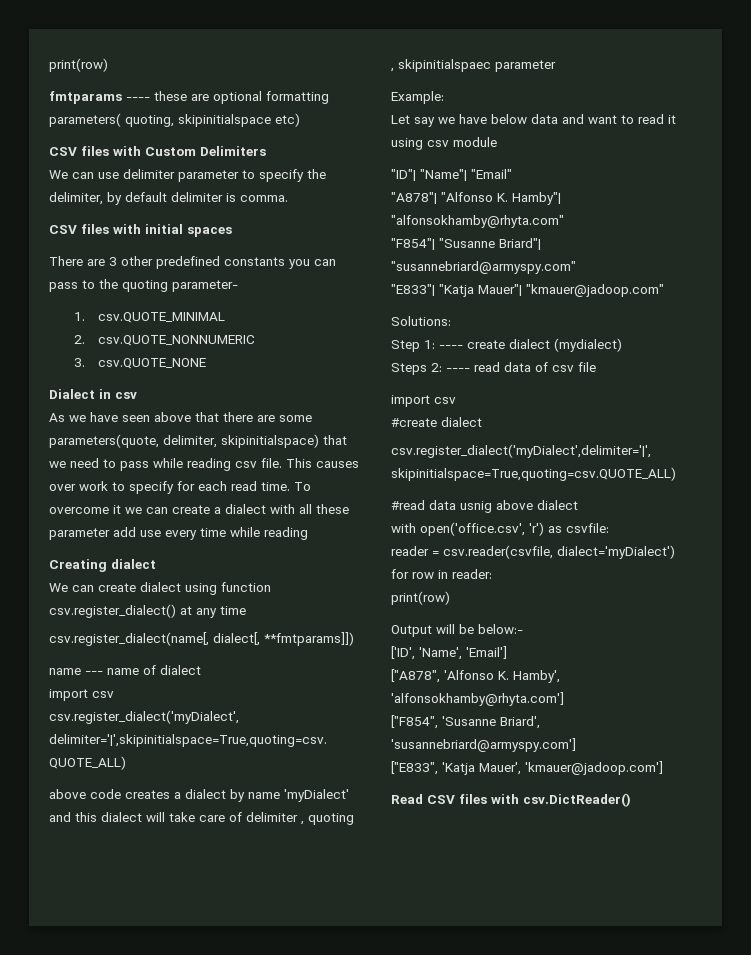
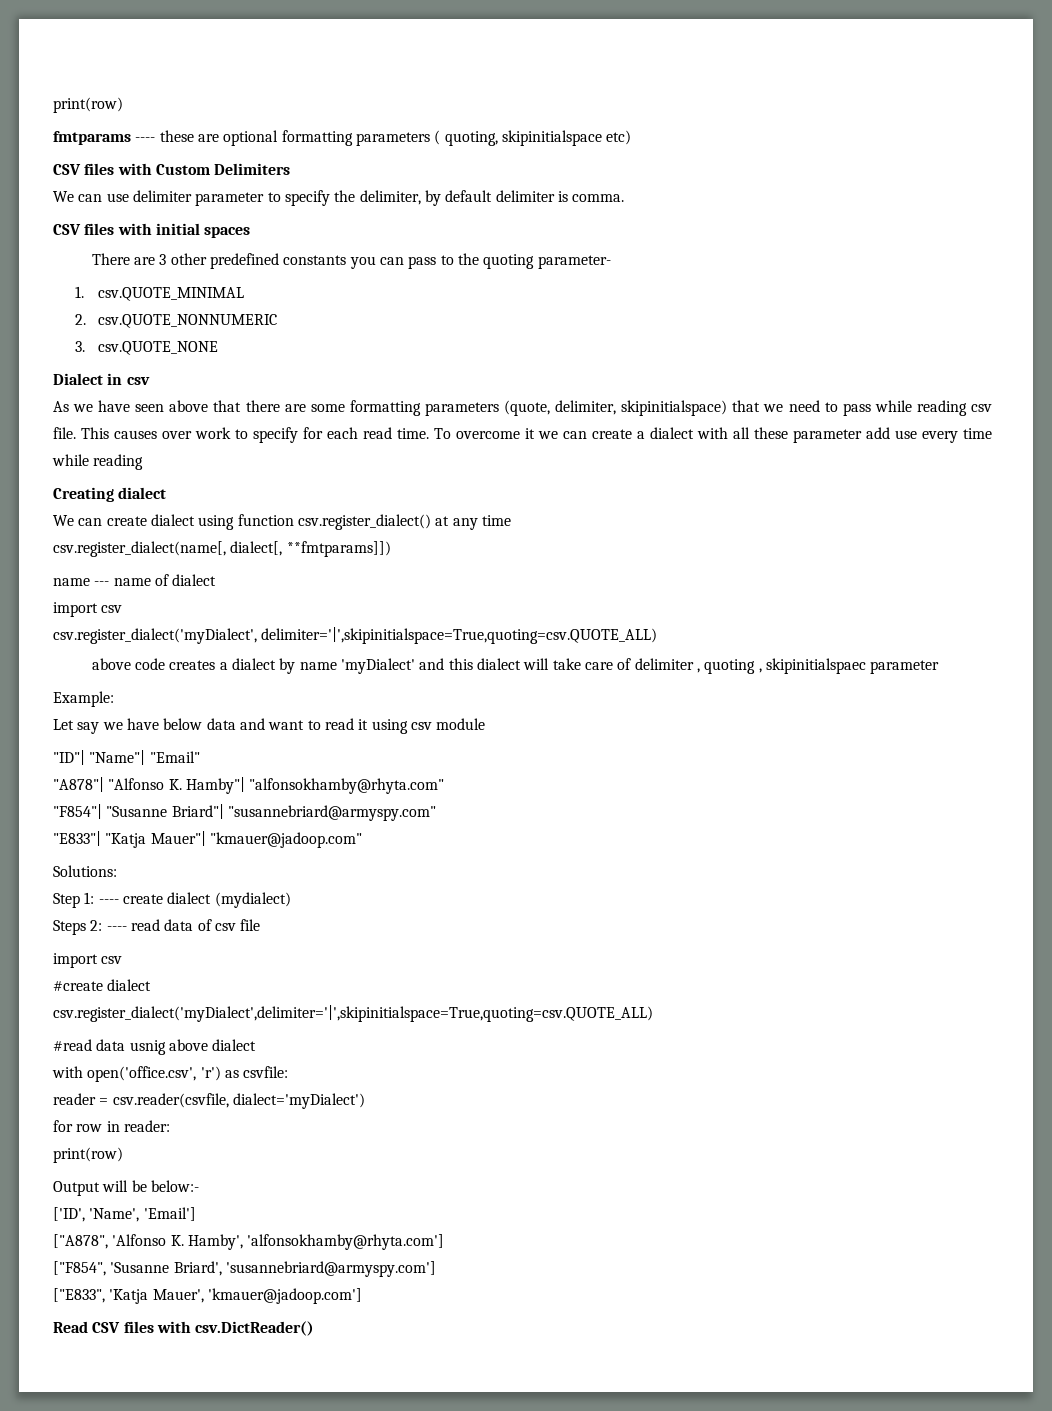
- fmtparams ---- these are optional formatting parameters( quoting, skipinitialspace etc)
+ fmtparams ---- these are optional formatting parameters ( quoting, skipinitialspace etc)
- As we have seen above that there are some parameters(quote, delimiter, skipinitialspace) that we need to pass while reading csv file.
+ As we have seen above that there are some formatting parameters (quote, delimiter, skipinitialspace) that we need to pass while reading csv file.

